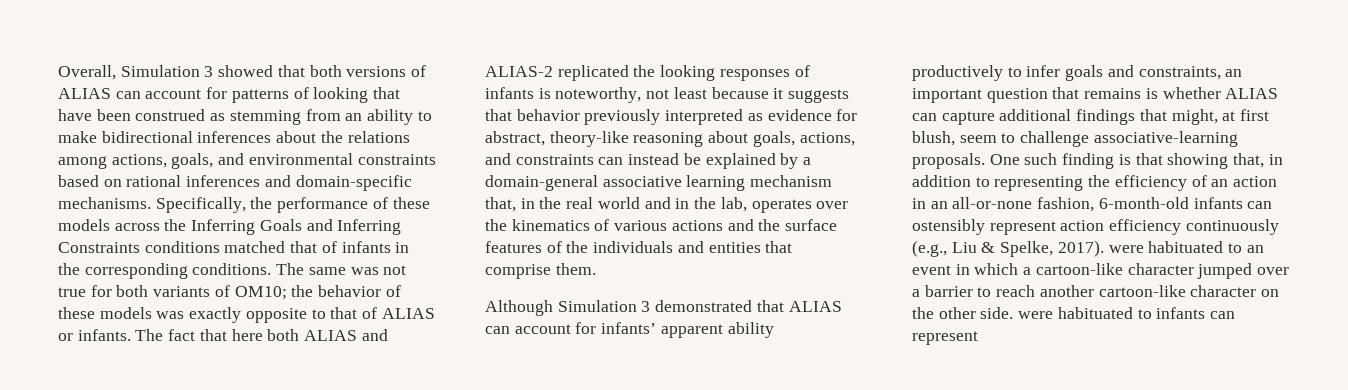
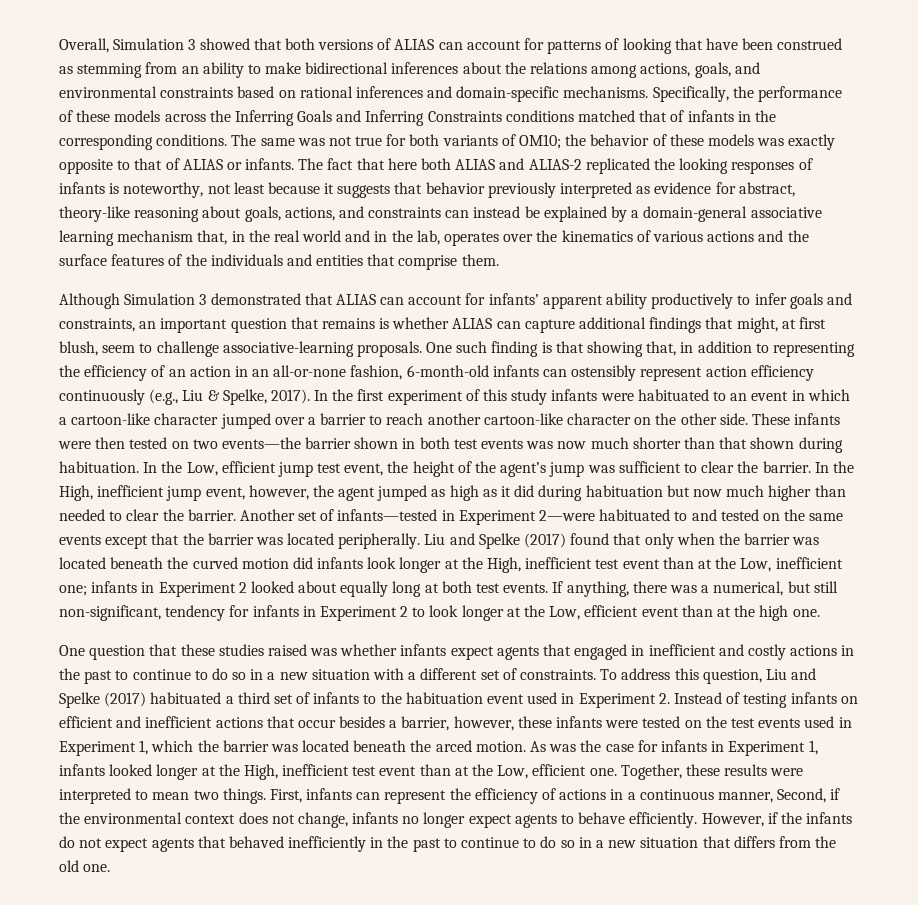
- One such finding is that showing that, in addition to representing the efficiency of an action in an all-or-none fashion, 6-month-old infants can ostensibly represent action efficiency continuously (e.g., Liu & Spelke, 2017). were habituated to an event in which a cartoon-like character jumped over a barrier to reach another cartoon-like character on the other side. were habituated to infants can represent
+ One such finding is that showing that, in addition to representing the efficiency of an action in an all-or-none fashion, 6-month-old infants can ostensibly represent action efficiency continuously (e.g., Liu & Spelke, 2017). In the first experiment of this study infants were habituated to an event in which a cartoon-like character jumped over a barrier to reach another cartoon-like character on the other side. These infants were then tested on two events—the barrier shown in both test events was now much shorter than that shown during habituation. In the Low, efficient jump test event, the height of the agent’s jump was sufficient to clear the barrier. In the High, inefficient jump event, however, the agent jumped as high as it did during habituation but now much higher than needed to clear the barrier. Another set of infants—tested in Experiment 2—were habituated to and tested on the same events except that the barrier was located peripherally. Liu and Spelke (2017) found that only when the barrier was located beneath the curved motion did infants look longer at the High, inefficient test event than at the Low, inefficient one; infants in Experiment 2 looked about equally long at both test events. If anything, there was a numerical, but still non-significant, tendency for infants in Experiment 2 to look longer at the Low, efficient event than at the high one.
+ One question that these studies raised was whether infants expect agents that engaged in inefficient and costly actions in the past to continue to do so in a new situation with a different set of constraints. To address this question, Liu and Spelke (2017) habituated a third set of infants to the habituation event used in Experiment 2. Instead of testing infants on efficient and inefficient actions that occur besides a barrier, however, these infants were tested on the test events used in Experiment 1, which the barrier was located beneath the arced motion. As was the case for infants in Experiment 1, infants looked longer at the High, inefficient test event than at the Low, efficient one. Together, these results were interpreted to mean two things. First, infants can represent the efficiency of actions in a continuous manner, Second, if the environmental context does not change, infants no longer expect agents to behave efficiently. However, if the infants do not expect agents that behaved inefficiently in the past to continue to do so in a new situation that differs from the old one.

